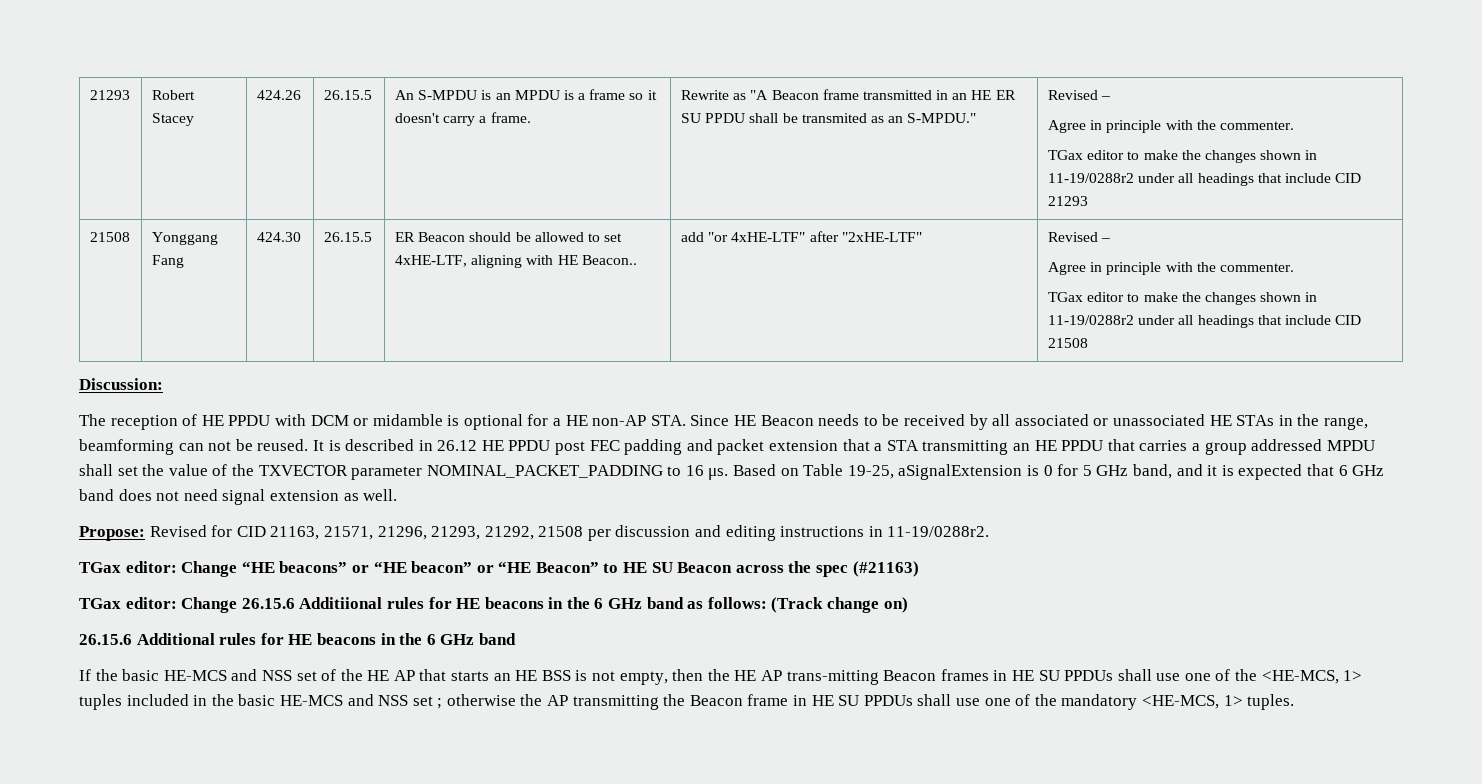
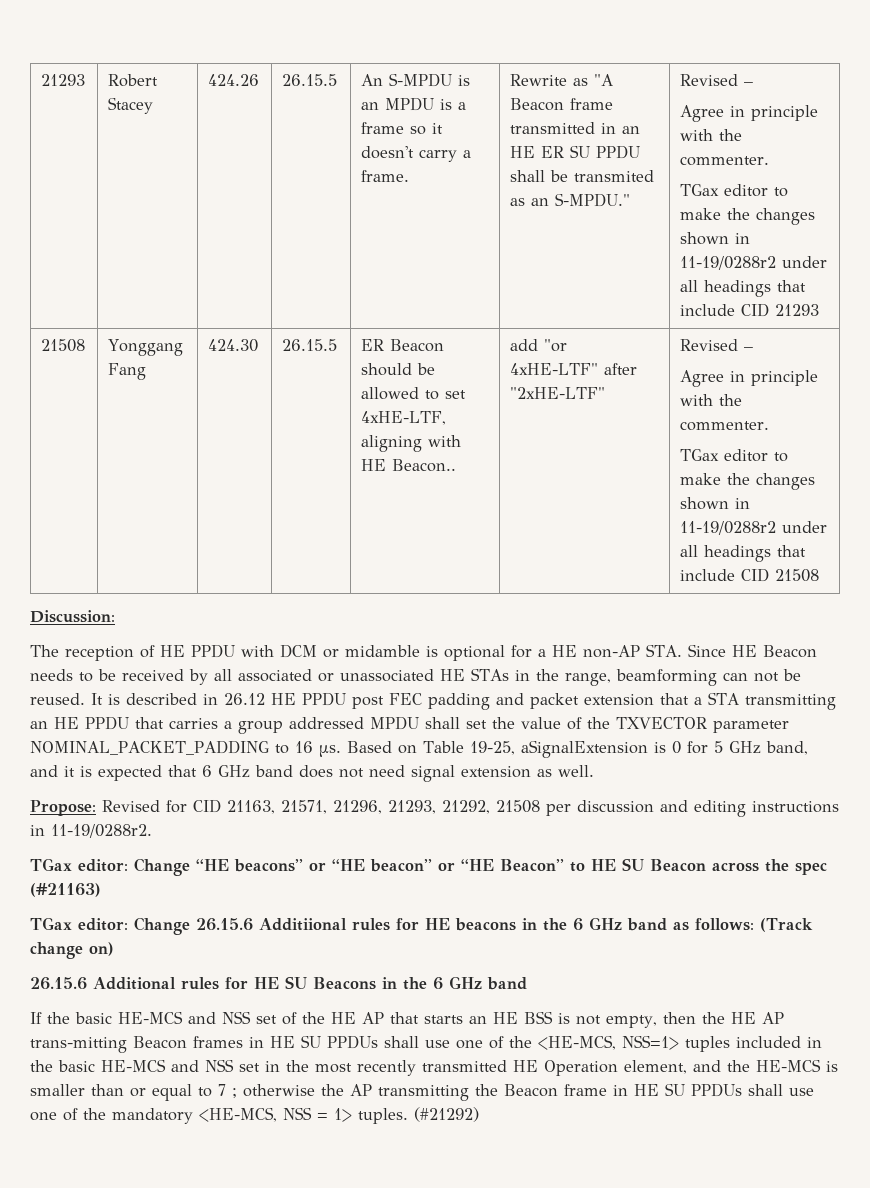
- 26.15.6 Additional rules for HE beacons in the 6 GHz band
+ 26.15.6 Additional rules for HE SU Beacons in the 6 GHz band
- If the basic HE-MCS and NSS set of the HE AP that starts an HE BSS is not empty, then the HE AP trans-mitting Beacon frames in HE SU PPDUs shall use one of the <HE-MCS, 1> tuples included in the basic HE-MCS and NSS set ;
+ If the basic HE-MCS and NSS set of the HE AP that starts an HE BSS is not empty, then the HE AP trans-mitting Beacon frames in HE SU PPDUs shall use one of the <HE-MCS, NSS=1> tuples included in the basic HE-MCS and NSS set in the most recently transmitted HE Operation element, and the HE-MCS is smaller than or equal to 7 ;
- otherwise the AP transmitting the Beacon frame in HE SU PPDUs shall use one of the mandatory <HE-MCS, 1> tuples.
+ otherwise the AP transmitting the Beacon frame in HE SU PPDUs shall use one of the mandatory <HE-MCS, NSS = 1> tuples.
+ (#21292)

